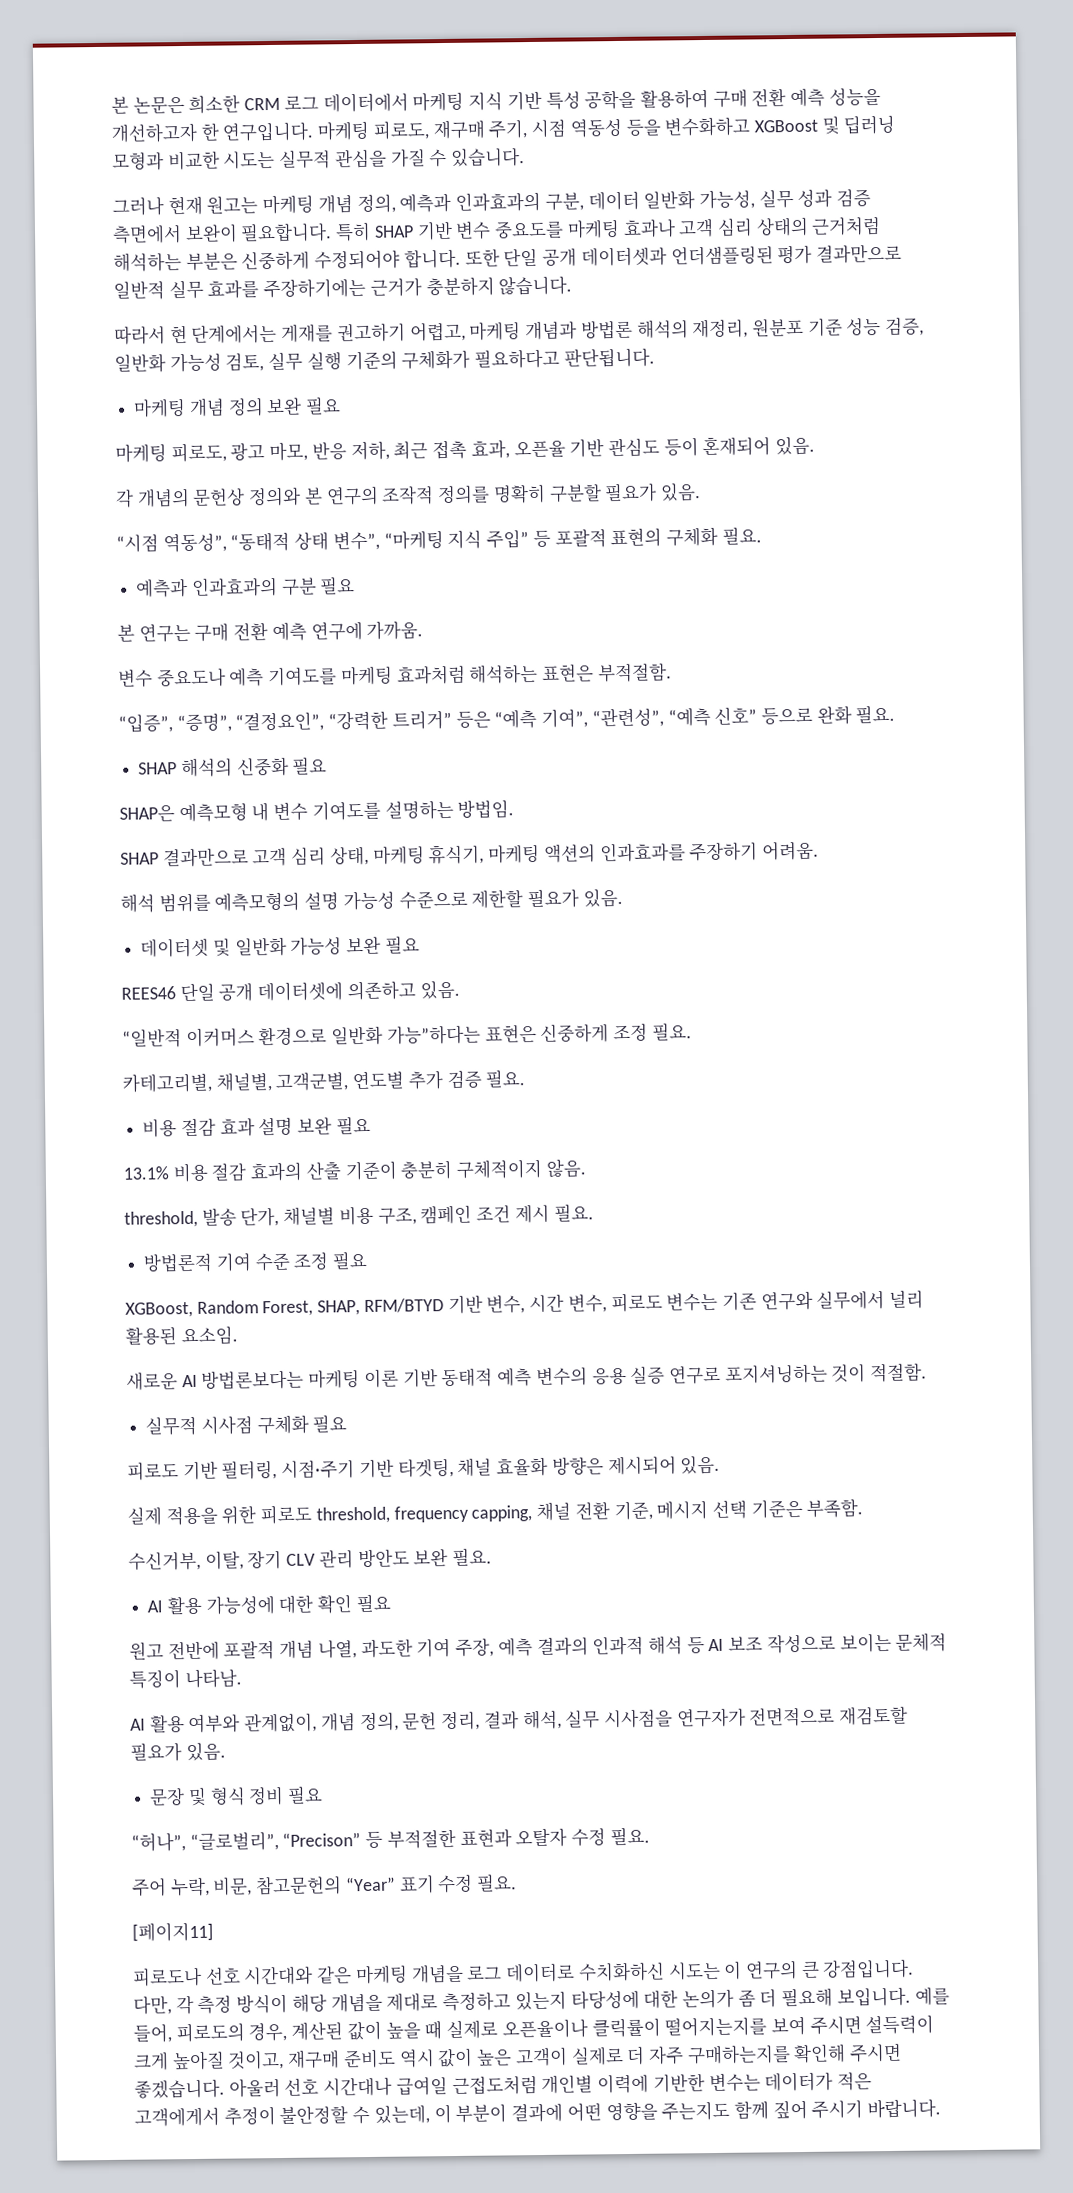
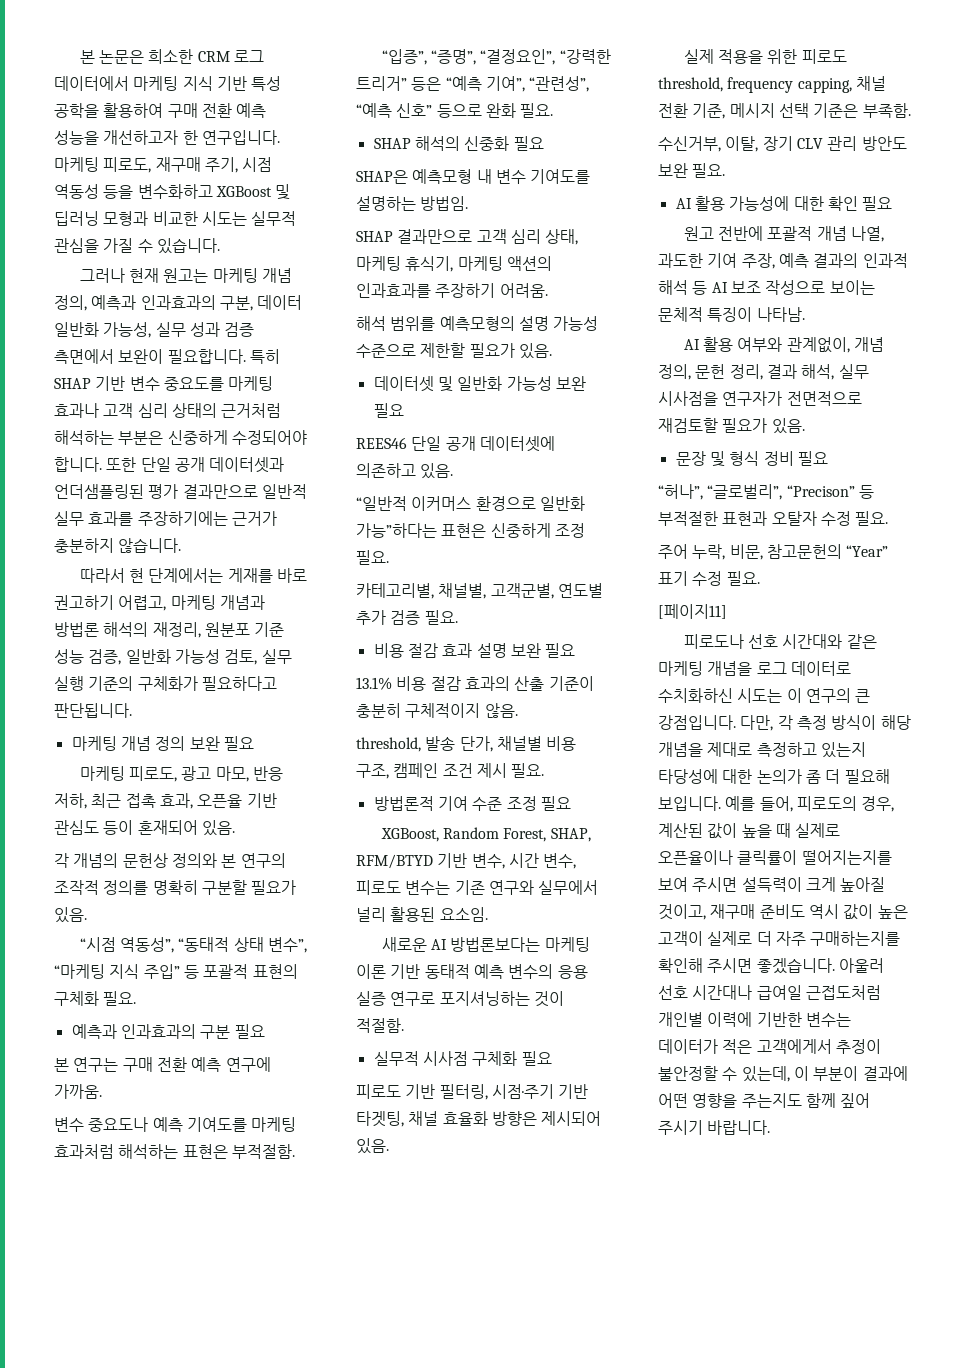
- 따라서 현 단계에서는 게재를 권고하기 어렵고, 마케팅 개념과 방법론 해석의 재정리, 원분포 기준 성능 검증, 일반화 가능성 검토, 실무 실행 기준의 구체화가 필요하다고 판단됩니다.
+ 따라서 현 단계에서는 게재를 바로 권고하기 어렵고, 마케팅 개념과 방법론 해석의 재정리, 원분포 기준 성능 검증, 일반화 가능성 검토, 실무 실행 기준의 구체화가 필요하다고 판단됩니다.

